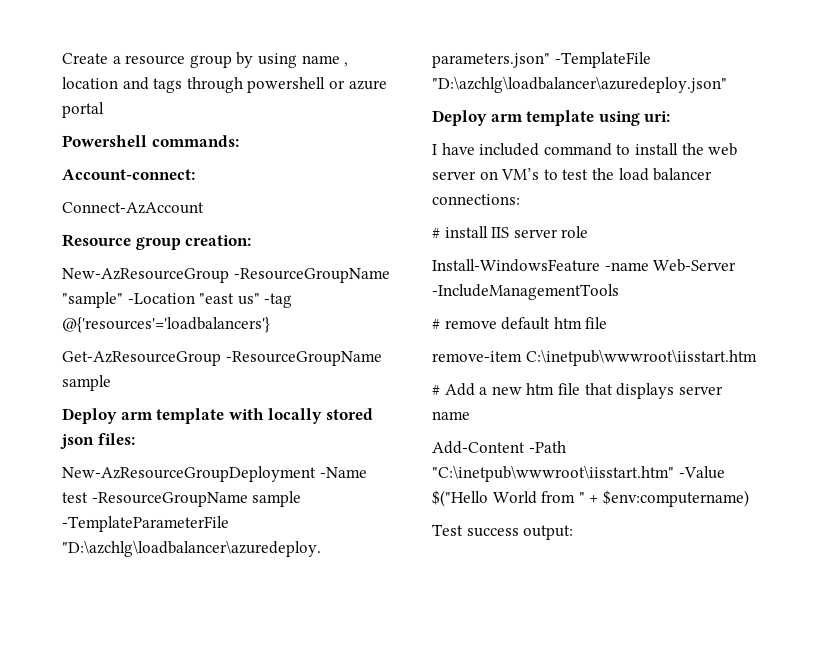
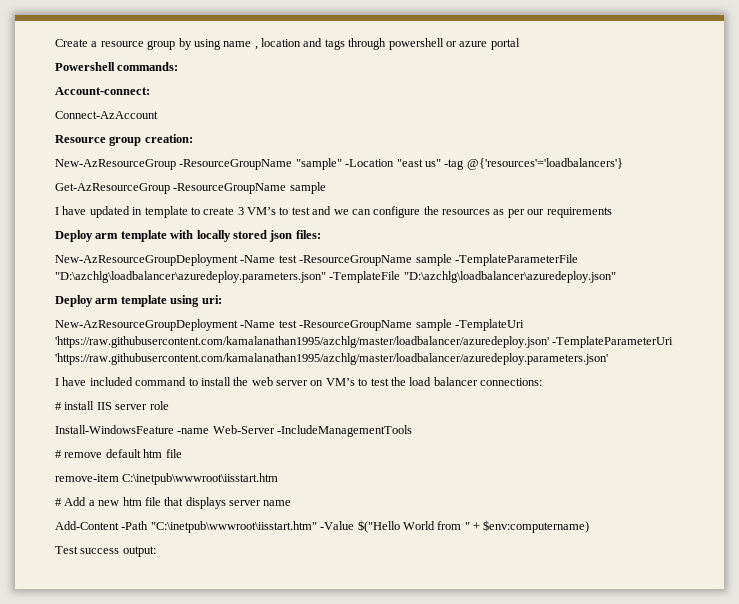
+ I have updated in template to create 3 VM’s to test and we can configure the resources as per our requirements
+ New-AzResourceGroupDeployment -Name test -ResourceGroupName sample -TemplateUri 'https://raw.githubusercontent.com/kamalanathan1995/azchlg/master/loadbalancer/azuredeploy.json' -TemplateParameterUri 'https://raw.githubusercontent.com/kamalanathan1995/azchlg/master/loadbalancer/azuredeploy.parameters.json'

